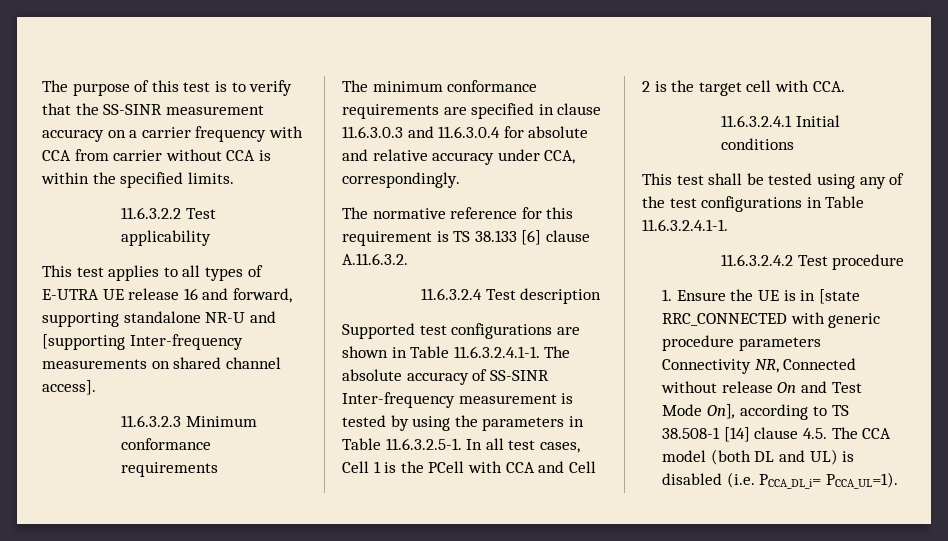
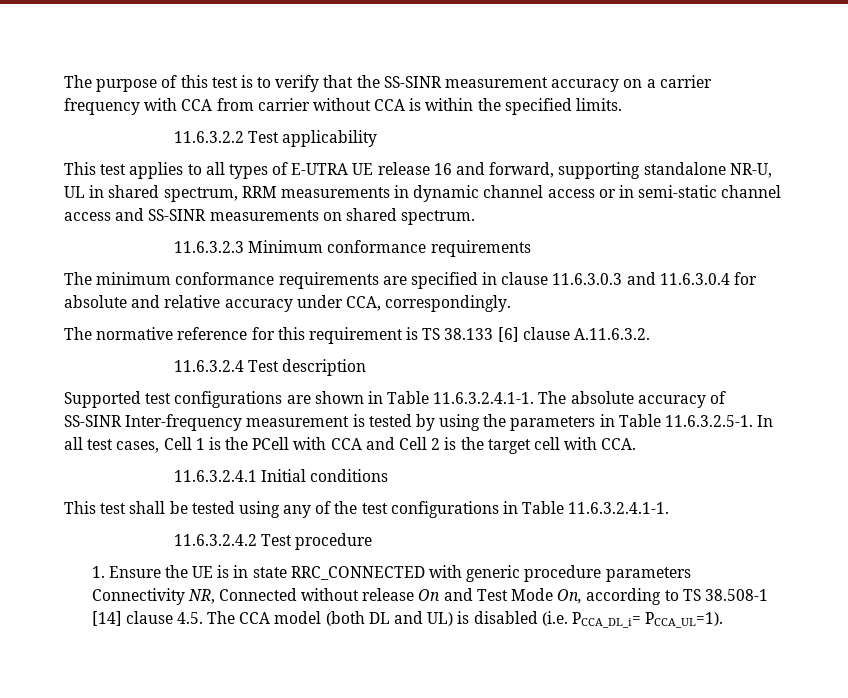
- This test applies to all types of E-UTRA UE release 16 and forward, supporting standalone NR-U and [supporting Inter-frequency measurements on shared channel access].
+ This test applies to all types of E-UTRA UE release 16 and forward, supporting standalone NR-U, UL in shared spectrum, RRM measurements in dynamic channel access or in semi-static channel access and SS-SINR measurements on shared spectrum.
- 1. Ensure the UE is in [state RRC_CONNECTED with generic procedure parameters Connectivity NR, Connected without release On and Test Mode On], according to TS 38.508-1 [14] clause 4.5. The CCA model (both DL and UL) is disabled (i.e. PCCA_DL_i= PCCA_UL=1).
+ 1. Ensure the UE is in state RRC_CONNECTED with generic procedure parameters Connectivity NR, Connected without release On and Test Mode On, according to TS 38.508-1 [14] clause 4.5. The CCA model (both DL and UL) is disabled (i.e. PCCA_DL_i= PCCA_UL=1).

